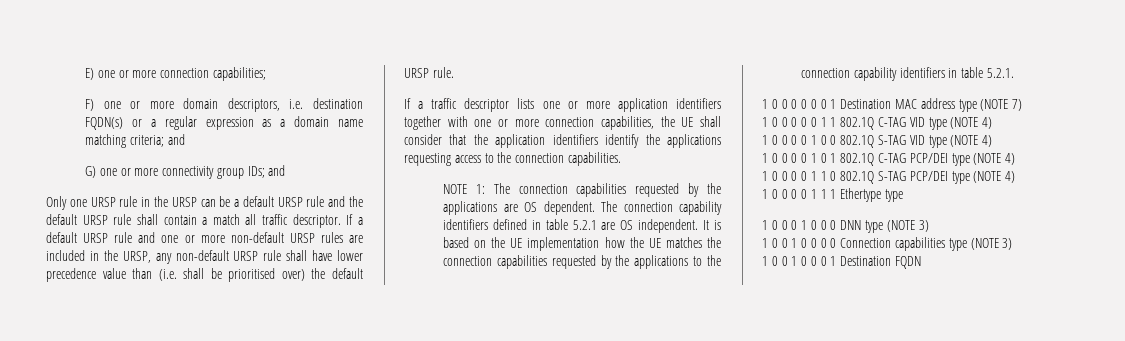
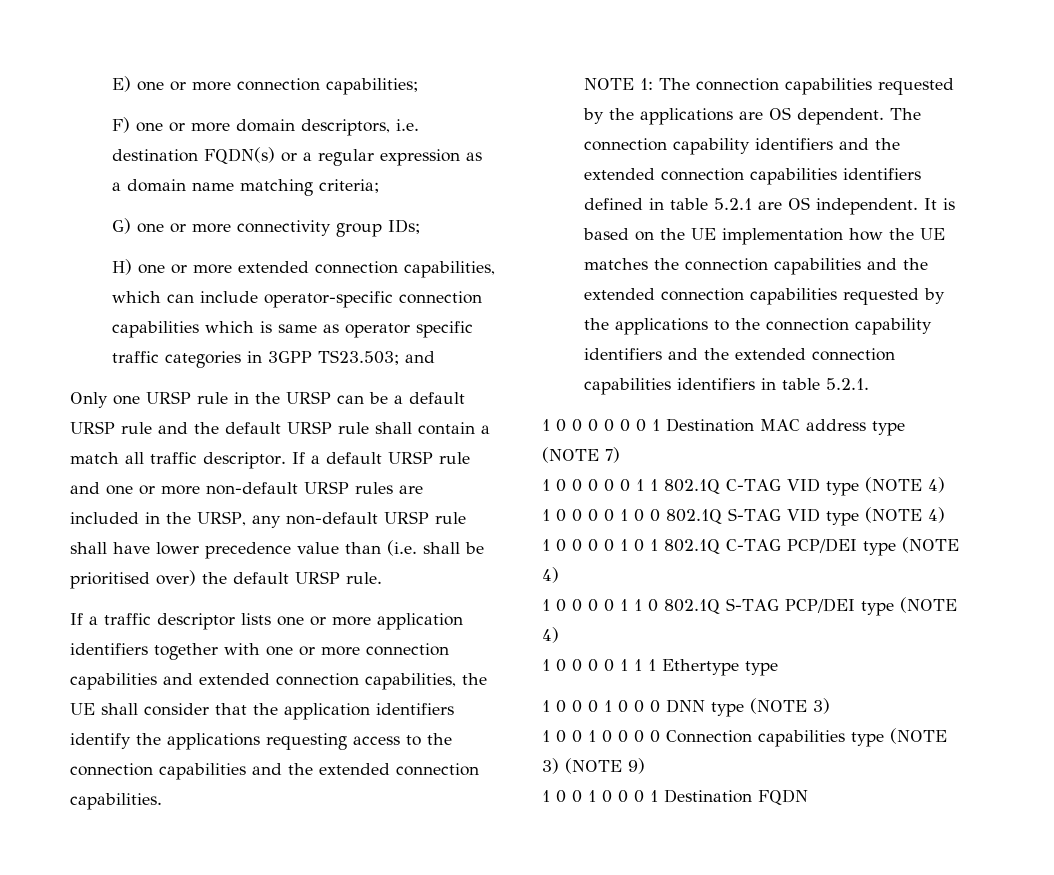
- F) one or more domain descriptors, i.e. destination FQDN(s) or a regular expression as a domain name matching criteria; and
+ F) one or more domain descriptors, i.e. destination FQDN(s) or a regular expression as a domain name matching criteria;
- G) one or more connectivity group IDs; and
+ G) one or more connectivity group IDs;
+ H) one or more extended connection capabilities, which can include operator-specific connection capabilities which is same as operator specific traffic categories in 3GPP TS23.503; and
- If a traffic descriptor lists one or more application identifiers together with one or more connection capabilities, the UE shall consider that the application identifiers identify the applications requesting access to the connection capabilities.
+ If a traffic descriptor lists one or more application identifiers together with one or more connection capabilities and extended connection capabilities, the UE shall consider that the application identifiers identify the applications requesting access to the connection capabilities and the extended connection capabilities.
- The connection capability identifiers defined in table 5.2.1 are OS independent.
+ The connection capability identifiers and the extended connection capabilities identifiers defined in table 5.2.1 are OS independent.
- It is based on the UE implementation how the UE matches the connection capabilities requested by the applications to the connection capability identifiers in table 5.2.1.
+ It is based on the UE implementation how the UE matches the connection capabilities and the extended connection capabilities requested by the applications to the connection capability identifiers and the extended connection capabilities identifiers in table 5.2.1.
- 1 0 0 1 0 0 0 0 Connection capabilities type (NOTE 3)
+ 1 0 0 1 0 0 0 0 Connection capabilities type (NOTE 3) (NOTE 9)

